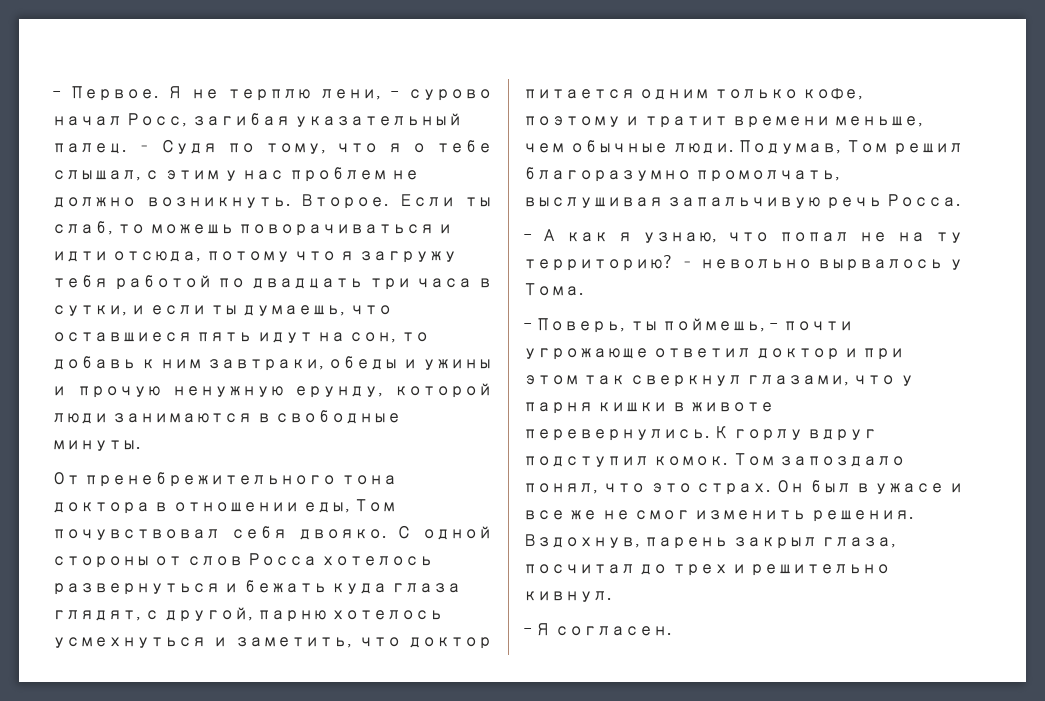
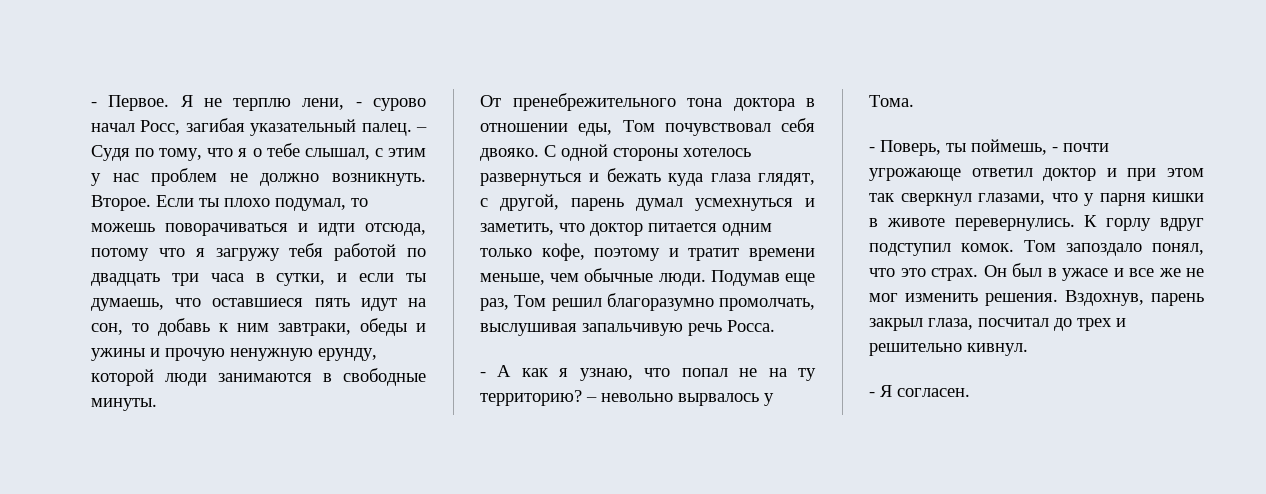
- Если ты слаб, то можешь поворачиваться и идти отсюда, потому что я загружу тебя работой по двадцать три часа в сутки, и если ты думаешь, что оставшиеся пять идут на сон, то добавь к ним завтраки, обеды и ужины и прочую ненужную ерунду, которой люди занимаются в свободные минуты.
+ Если ты плохо подумал, то можешь поворачиваться и идти отсюда, потому что я загружу тебя работой по двадцать три часа в сутки, и если ты думаешь, что оставшиеся пять идут на сон, то добавь к ним завтраки, обеды и ужины и прочую ненужную ерунду, которой люди занимаются в свободные минуты.
- С одной стороны от слов Росса хотелось развернуться и бежать куда глаза глядят, с другой, парню хотелось усмехнуться и заметить, что доктор питается одним только кофе, поэтому и тратит времени меньше, чем обычные люди.
+ С одной стороны хотелось развернуться и бежать куда глаза глядят, с другой, парень думал усмехнуться и заметить, что доктор питается одним только кофе, поэтому и тратит времени меньше, чем обычные люди.
- Подумав, Том решил благоразумно промолчать, выслушивая запальчивую речь Росса.
+ Подумав еще раз, Том решил благоразумно промолчать, выслушивая запальчивую речь Росса.
- Он был в ужасе и все же не смог изменить решения.
+ Он был в ужасе и все же не мог изменить решения.

